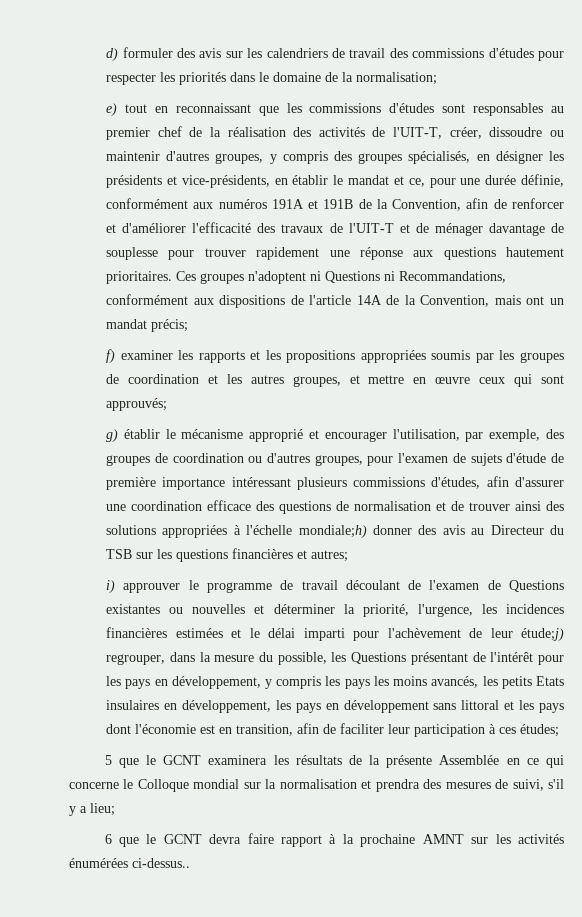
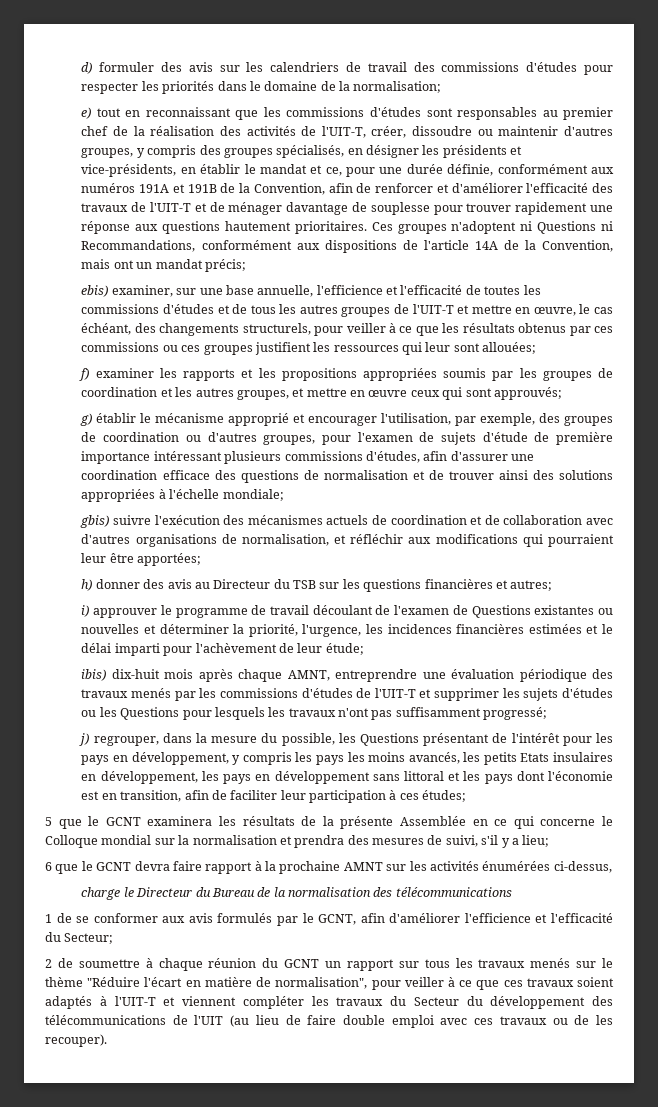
+ ebis) examiner, sur une base annuelle, l'efficience et l'efficacité de toutes les commissions d'études et de tous les autres groupes de l'UIT-T et mettre en œuvre, le cas échéant, des changements structurels, pour veiller à ce que les résultats obtenus par ces commissions ou ces groupes justifient les ressources qui leur sont allouées;
- g) établir le mécanisme approprié et encourager l'utilisation, par exemple, des groupes de coordination ou d'autres groupes, pour l'examen de sujets d'étude de première importance intéressant plusieurs commissions d'études, afin d'assurer une coordination efficace des questions de normalisation et de trouver ainsi des solutions appropriées à l'échelle mondiale;h) donner des avis au Directeur du TSB sur les questions financières et autres;
+ g) établir le mécanisme approprié et encourager l'utilisation, par exemple, des groupes de coordination ou d'autres groupes, pour l'examen de sujets d'étude de première importance intéressant plusieurs commissions d'études, afin d'assurer une coordination efficace des questions de normalisation et de trouver ainsi des solutions appropriées à l'échelle mondiale;
+ gbis) suivre l'exécution des mécanismes actuels de coordination et de collaboration avec d'autres organisations de normalisation, et réfléchir aux modifications qui pourraient leur être apportées;
+ h) donner des avis au Directeur du TSB sur les questions financières et autres;
- i) approuver le programme de travail découlant de l'examen de Questions existantes ou nouvelles et déterminer la priorité, l'urgence, les incidences financières estimées et le délai imparti pour l'achèvement de leur étude;j) regrouper, dans la mesure du possible, les Questions présentant de l'intérêt pour les pays en développement, y compris les pays les moins avancés, les petits Etats insulaires en développement, les pays en développement sans littoral et les pays dont l'économie est en transition, afin de faciliter leur participation à ces études;
+ i) approuver le programme de travail découlant de l'examen de Questions existantes ou nouvelles et déterminer la priorité, l'urgence, les incidences financières estimées et le délai imparti pour l'achèvement de leur étude;
+ ibis) dix-huit mois après chaque AMNT, entreprendre une évaluation périodique des travaux menés par les commissions d'études de l'UIT-T et supprimer les sujets d'études ou les Questions pour lesquels les travaux n'ont pas suffisamment progressé;
+ j) regrouper, dans la mesure du possible, les Questions présentant de l'intérêt pour les pays en développement, y compris les pays les moins avancés, les petits Etats insulaires en développement, les pays en développement sans littoral et les pays dont l'économie est en transition, afin de faciliter leur participation à ces études;
- 6 que le GCNT devra faire rapport à la prochaine AMNT sur les activités énumérées ci-dessus..
+ 6 que le GCNT devra faire rapport à la prochaine AMNT sur les activités énumérées ci-dessus,
+ charge le Directeur du Bureau de la normalisation des télécommunications
+ 1 de se conformer aux avis formulés par le GCNT, afin d'améliorer l'efficience et l'efficacité du Secteur;
+ 2 de soumettre à chaque réunion du GCNT un rapport sur tous les travaux menés sur le thème "Réduire l'écart en matière de normalisation", pour veiller à ce que ces travaux soient adaptés à l'UIT-T et viennent compléter les travaux du Secteur du développement des télécommunications de l'UIT (au lieu de faire double emploi avec ces travaux ou de les recouper).

